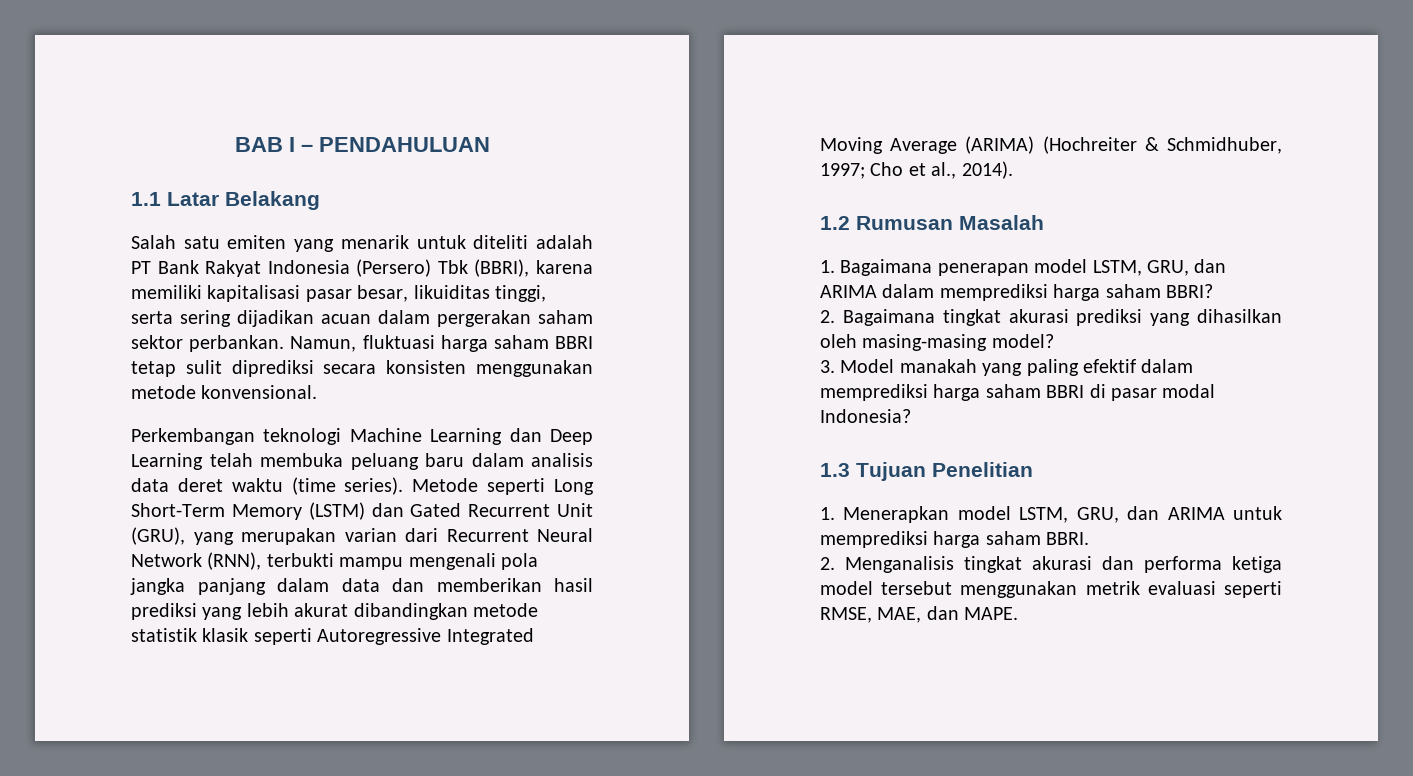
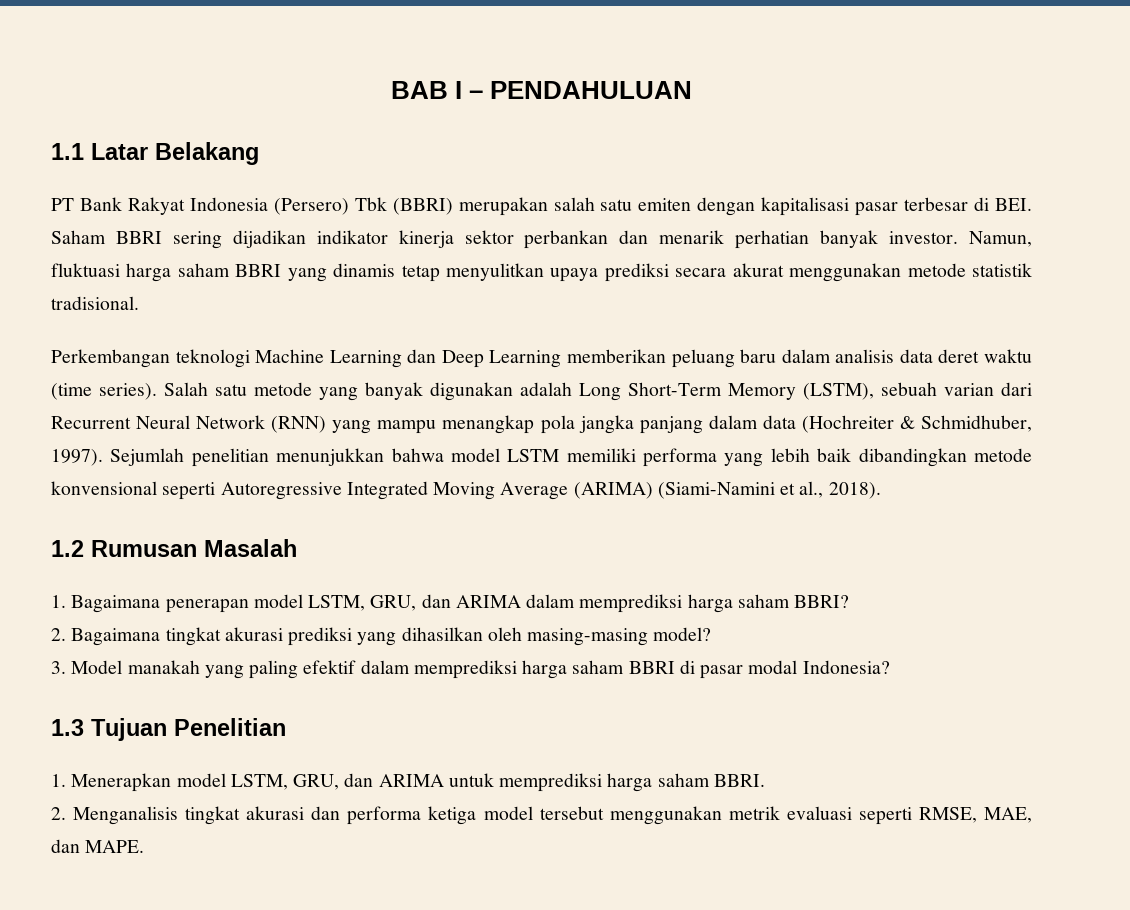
- Salah satu emiten yang menarik untuk diteliti adalah PT Bank Rakyat Indonesia (Persero) Tbk (BBRI), karena memiliki kapitalisasi pasar besar, likuiditas tinggi, serta sering dijadikan acuan dalam pergerakan saham sektor perbankan.
+ PT Bank Rakyat Indonesia (Persero) Tbk (BBRI) merupakan salah satu emiten dengan kapitalisasi pasar terbesar di BEI. Saham BBRI sering dijadikan indikator kinerja sektor perbankan dan menarik perhatian banyak investor.
- Namun, fluktuasi harga saham BBRI tetap sulit diprediksi secara konsisten menggunakan metode konvensional.
+ Namun, fluktuasi harga saham BBRI yang dinamis tetap menyulitkan upaya prediksi secara akurat menggunakan metode statistik tradisional.
- Perkembangan teknologi Machine Learning dan Deep Learning telah membuka peluang baru dalam analisis data deret waktu (time series).
+ Perkembangan teknologi Machine Learning dan Deep Learning memberikan peluang baru dalam analisis data deret waktu (time series).
- Metode seperti Long Short-Term Memory (LSTM) dan Gated Recurrent Unit (GRU), yang merupakan varian dari Recurrent Neural Network (RNN), terbukti mampu mengenali pola jangka panjang dalam data dan memberikan hasil prediksi yang lebih akurat dibandingkan metode statistik klasik seperti Autoregressive Integrated Moving Average (ARIMA) (Hochreiter & Schmidhuber, 1997; Cho et al., 2014).
+ Salah satu metode yang banyak digunakan adalah Long Short-Term Memory (LSTM), sebuah varian dari Recurrent Neural Network (RNN) yang mampu menangkap pola jangka panjang dalam data (Hochreiter & Schmidhuber, 1997). Sejumlah penelitian menunjukkan bahwa model LSTM memiliki performa yang lebih baik dibandingkan metode konvensional seperti Autoregressive Integrated Moving Average (ARIMA) (Siami-Namini et al., 2018).

